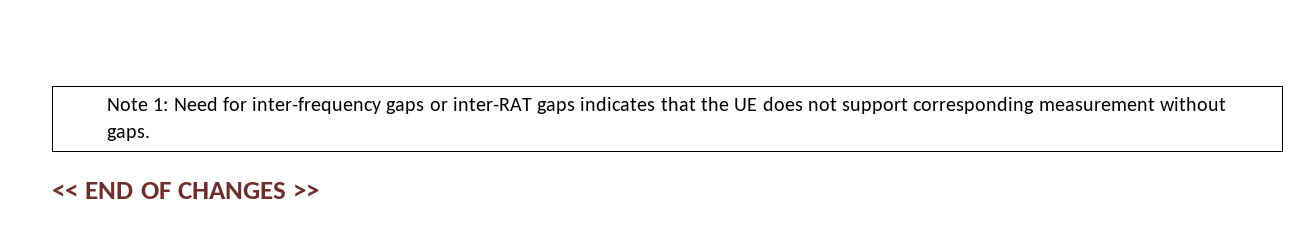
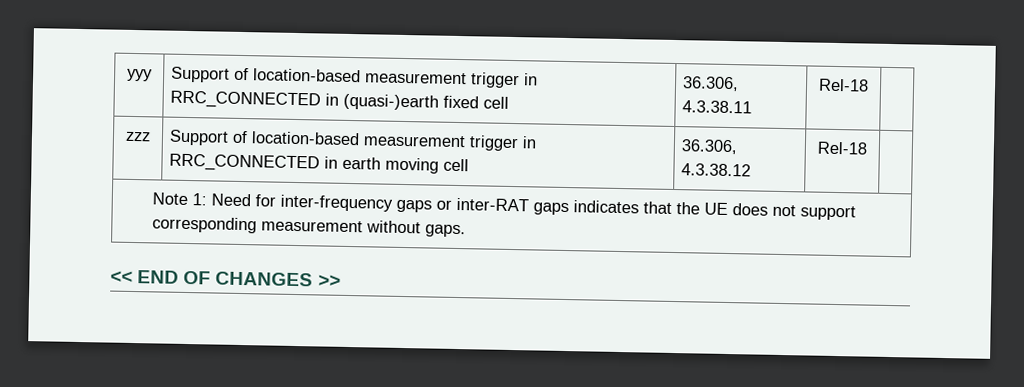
+ yyy | Support of location-based measurement trigger in RRC_CONNECTED in (quasi-)earth fixed cell | 36.306, 4.3.38.11 | Rel-18 |
+ zzz | Support of location-based measurement trigger in RRC_CONNECTED in earth moving cell | 36.306, 4.3.38.12 | Rel-18 |

